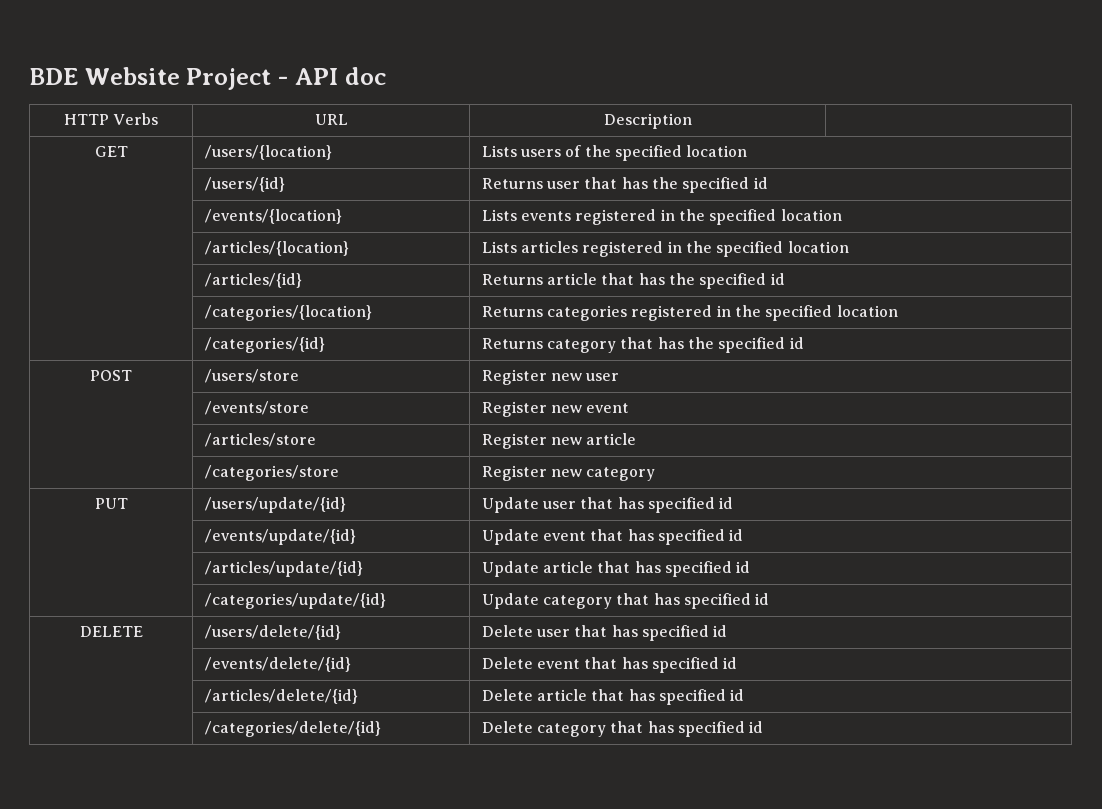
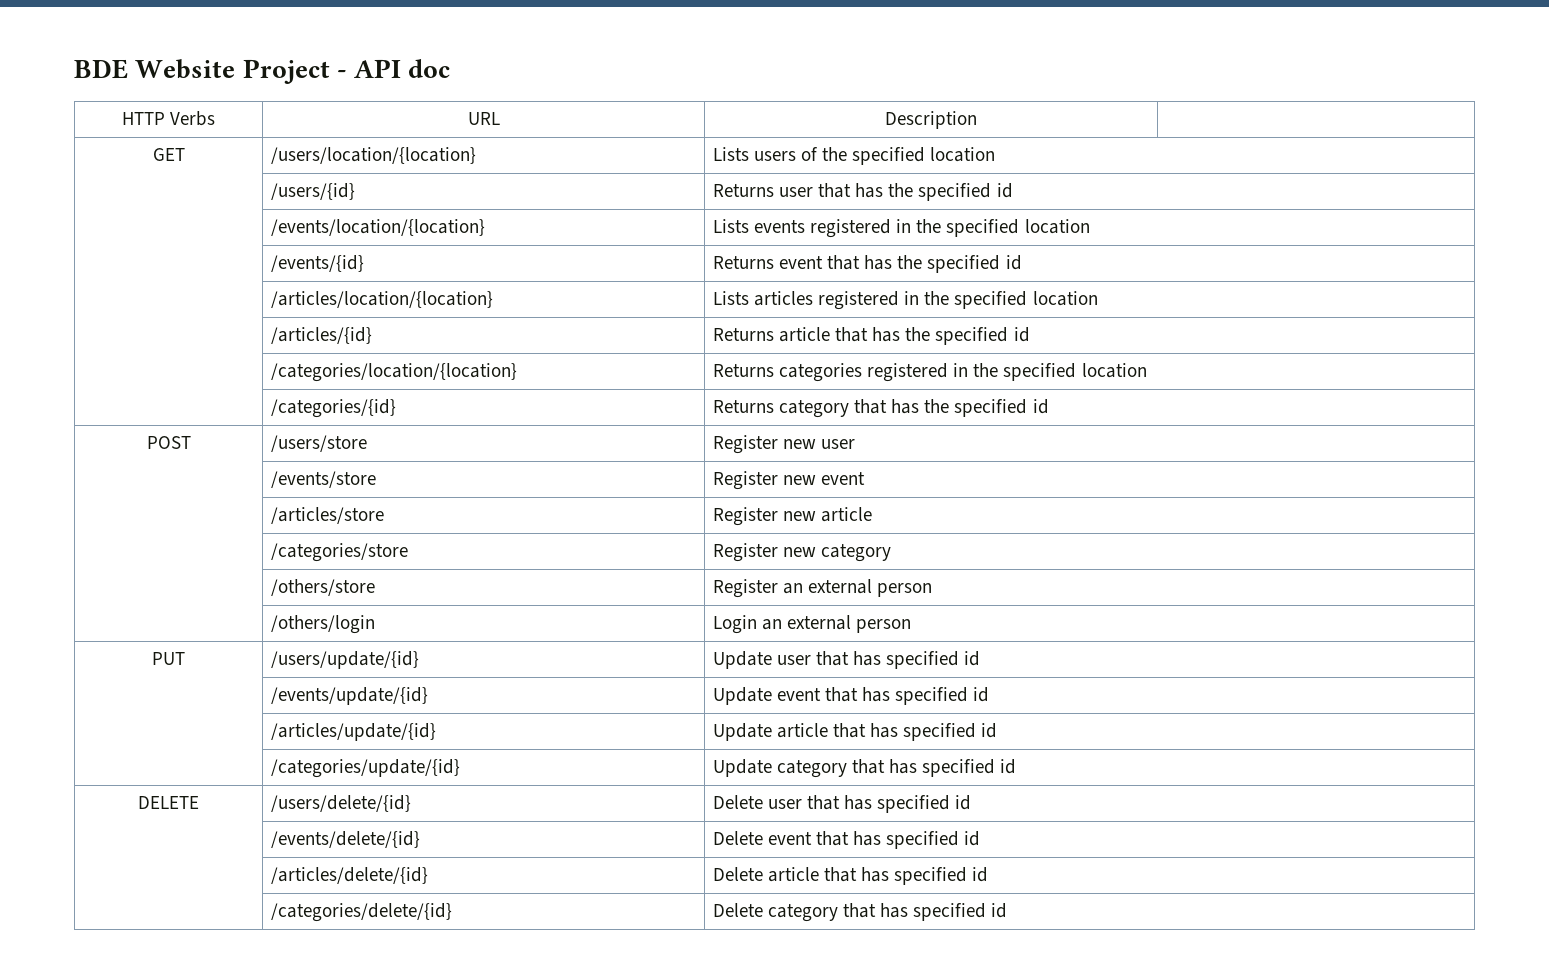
- GET | /users/{location} | Lists users of the specified location
+ GET | /users/location/{location} | Lists users of the specified location
- | /events/{location} | Lists events registered in the specified location
+ | /events/location/{location} | Lists events registered in the specified location
- | /articles/{location} | Lists articles registered in the specified location
+ | /events/{id} | Returns event that has the specified id
+ | /articles/location/{location} | Lists articles registered in the specified location
- | /categories/{location} | Returns categories registered in the specified location
+ | /categories/location/{location} | Returns categories registered in the specified location
+ | /others/store | Register an external person
+ | /others/login | Login an external person

